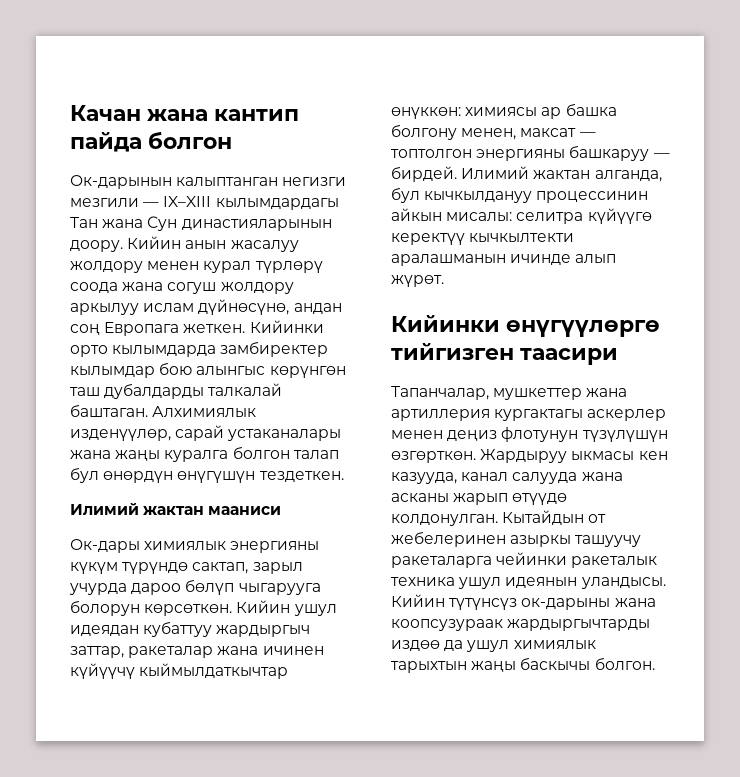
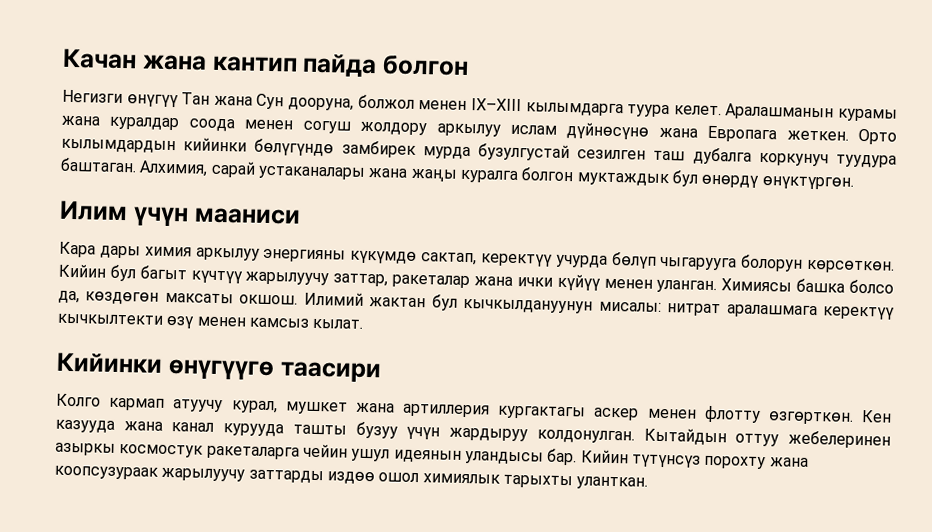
- Ок-дарынын калыптанган негизги мезгили — IX–XIII кылымдардагы Тан жана Сун династияларынын доору. Кийин анын жасалуу жолдору менен курал түрлөрү соода жана согуш жолдору аркылуу ислам дүйнөсүнө, андан соң Европага жеткен. Кийинки орто кылымдарда замбиректер кылымдар бою алынгыс көрүнгөн таш дубалдарды талкалай баштаган. Алхимиялык изденүүлөр, сарай устаканалары жана жаңы куралга болгон талап бул өнөрдүн өнүгүшүн тездеткен.
- Илимий жактан мааниси
- Ок-дары химиялык энергияны күкүм түрүндө сактап, зарыл учурда дароо бөлүп чыгарууга болорун көрсөткөн.
+ Негизги өнүгүү Тан жана Сун дооруна, болжол менен IX–XIII кылымдарга туура келет. Аралашманын курамы жана куралдар соода менен согуш жолдору аркылуу ислам дүйнөсүнө жана Европага жеткен. Орто кылымдардын кийинки бөлүгүндө замбирек мурда бузулгустай сезилген таш дубалга коркунуч туудура баштаган. Алхимия, сарай устаканалары жана жаңы куралга болгон муктаждык бул өнөрдү өнүктүргөн.
+ Илим үчүн мааниси
+ Кара дары химия аркылуу энергияны күкүмдө сактап, керектүү учурда бөлүп чыгарууга болорун көрсөткөн.
- Кийин ушул идеядан кубаттуу жардыргыч заттар, ракеталар жана ичинен күйүүчү кыймылдаткычтар өнүккөн: химиясы ар башка болгону менен, максат — топтолгон энергияны башкаруу — бирдей. Илимий жактан алганда, бул кычкылдануу процессинин айкын мисалы: селитра күйүүгө керектүү кычкылтекти аралашманын ичинде алып жүрөт.
- Кийинки өнүгүүлөргө тийгизген таасири
+ Кийин бул багыт күчтүү жарылуучу заттар, ракеталар жана ички күйүү менен уланган. Химиясы башка болсо да, көздөгөн максаты окшош. Илимий жактан бул кычкылдануунун мисалы: нитрат аралашмага керектүү кычкылтекти өзү менен камсыз кылат.
+ Кийинки өнүгүүгө таасири
- Тапанчалар, мушкеттер жана артиллерия кургактагы аскерлер менен деңиз флотунун түзүлүшүн өзгөрткөн. Жардыруу ыкмасы кен казууда, канал салууда жана асканы жарып өтүүдө колдонулган.
+ Колго кармап атуучу курал, мушкет жана артиллерия кургактагы аскер менен флотту өзгөрткөн. Кен казууда жана канал курууда ташты бузуу үчүн жардыруу колдонулган.
- Кытайдын от жебелеринен азыркы ташуучу ракеталарга чейинки ракеталык техника ушул идеянын уландысы.
+ Кытайдын оттуу жебелеринен азыркы космостук ракеталарга чейин ушул идеянын уландысы бар.
- Кийин түтүнсүз ок-дарыны жана коопсузураак жардыргычтарды издөө да ушул химиялык тарыхтын жаңы баскычы болгон.
+ Кийин түтүнсүз порохту жана коопсузураак жарылуучу заттарды издөө ошол химиялык тарыхты уланткан.

